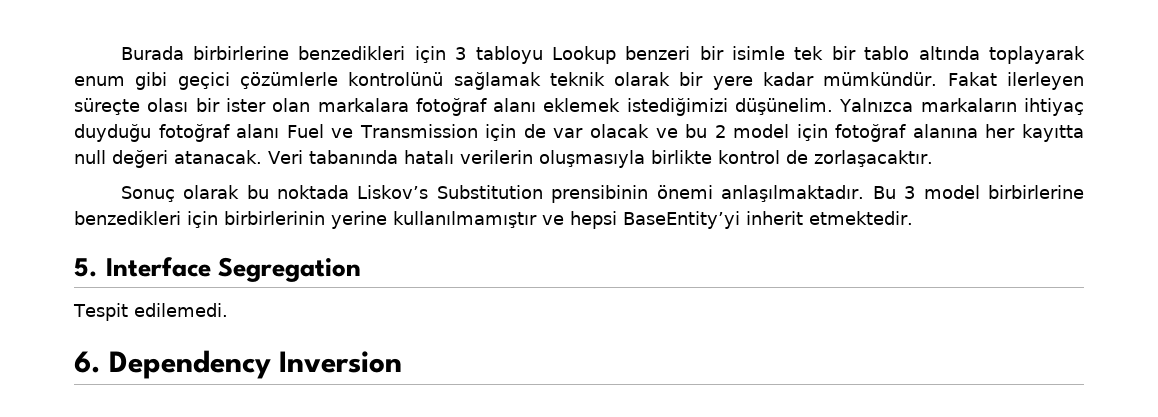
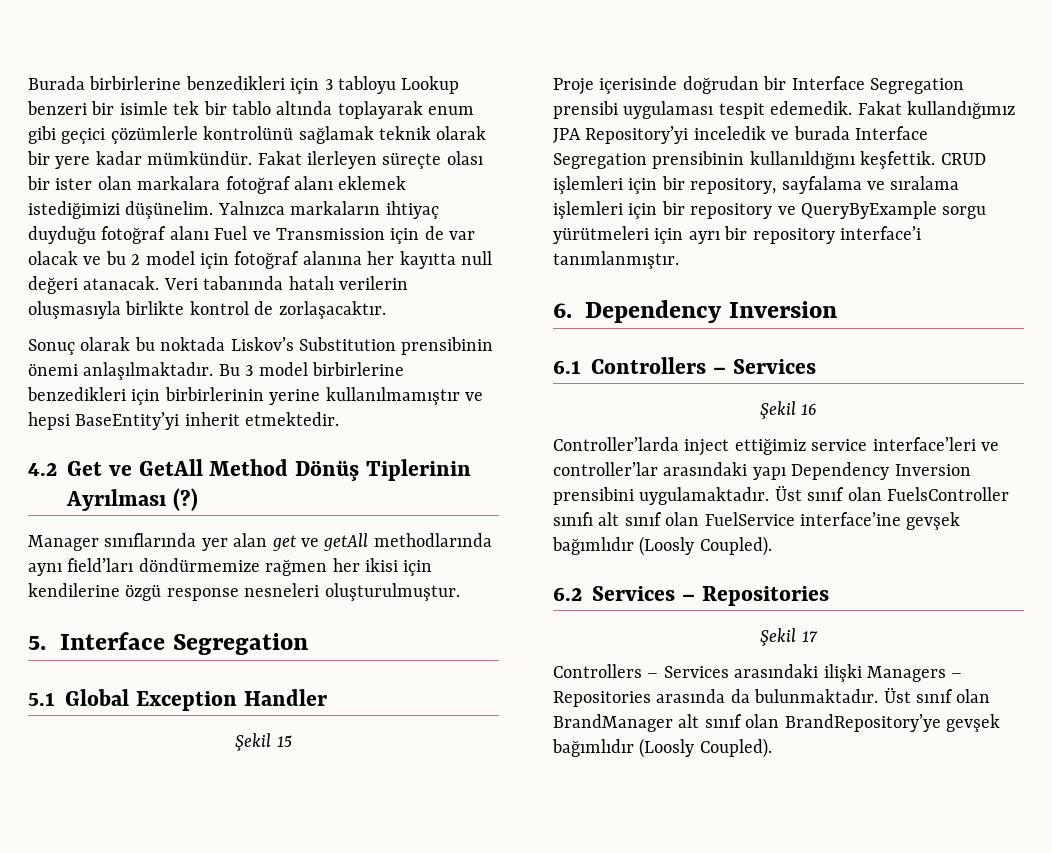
+ 4.2 Get ve GetAll Method Dönüş Tiplerinin Ayrılması (?)
+ Manager sınıflarında yer alan get ve getAll methodlarında aynı field’ları döndürmemize rağmen her ikisi için kendilerine özgü response nesneleri oluşturulmuştur.
  5. Interface Segregation
- Tespit edilemedi.
+ 5.1 Global Exception Handler
+ Şekil 15
+ Proje içerisinde doğrudan bir Interface Segregation prensibi uygulaması tespit edemedik. Fakat kullandığımız JPA Repository’yi inceledik ve burada Interface Segregation prensibinin kullanıldığını keşfettik. CRUD işlemleri için bir repository, sayfalama ve sıralama işlemleri için bir repository ve QueryByExample sorgu yürütmeleri için ayrı bir repository interface’i tanımlanmıştır.
  6. Dependency Inversion
+ 6.1 Controllers – Services
+ Şekil 16
+ Controller’larda inject ettiğimiz service interface’leri ve controller’lar arasındaki yapı Dependency Inversion prensibini uygulamaktadır. Üst sınıf olan FuelsController sınıfı alt sınıf olan FuelService interface’ine gevşek bağımlıdır (Loosly Coupled).
+ 6.2 Services – Repositories
+ Şekil 17
+ Controllers – Services arasındaki ilişki Managers – Repositories arasında da bulunmaktadır. Üst sınıf olan BrandManager alt sınıf olan BrandRepository’ye gevşek bağımlıdır (Loosly Coupled).

